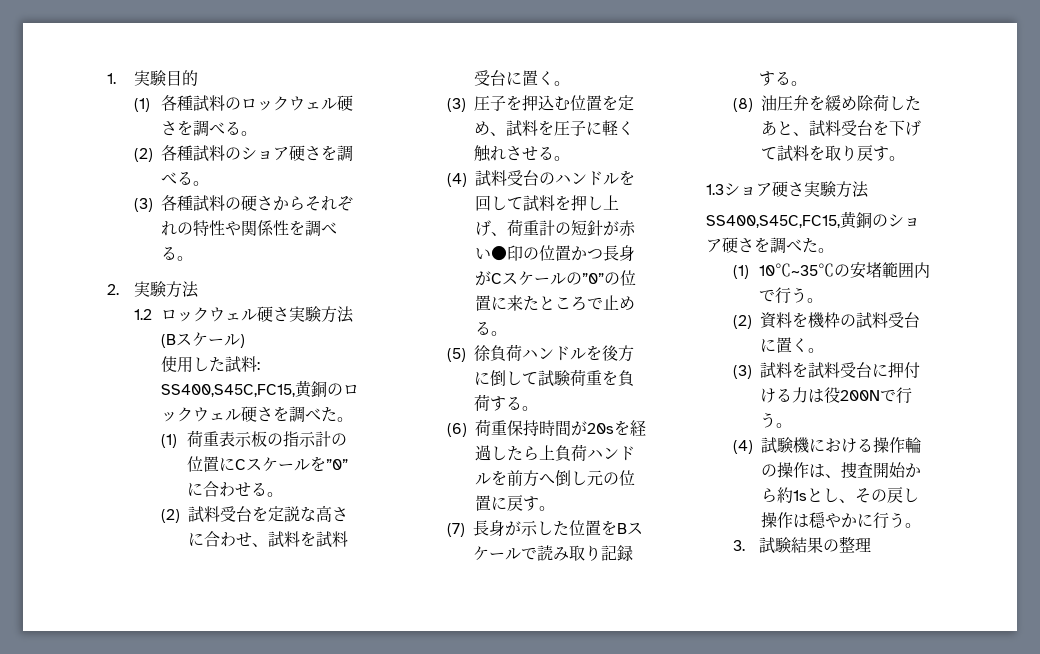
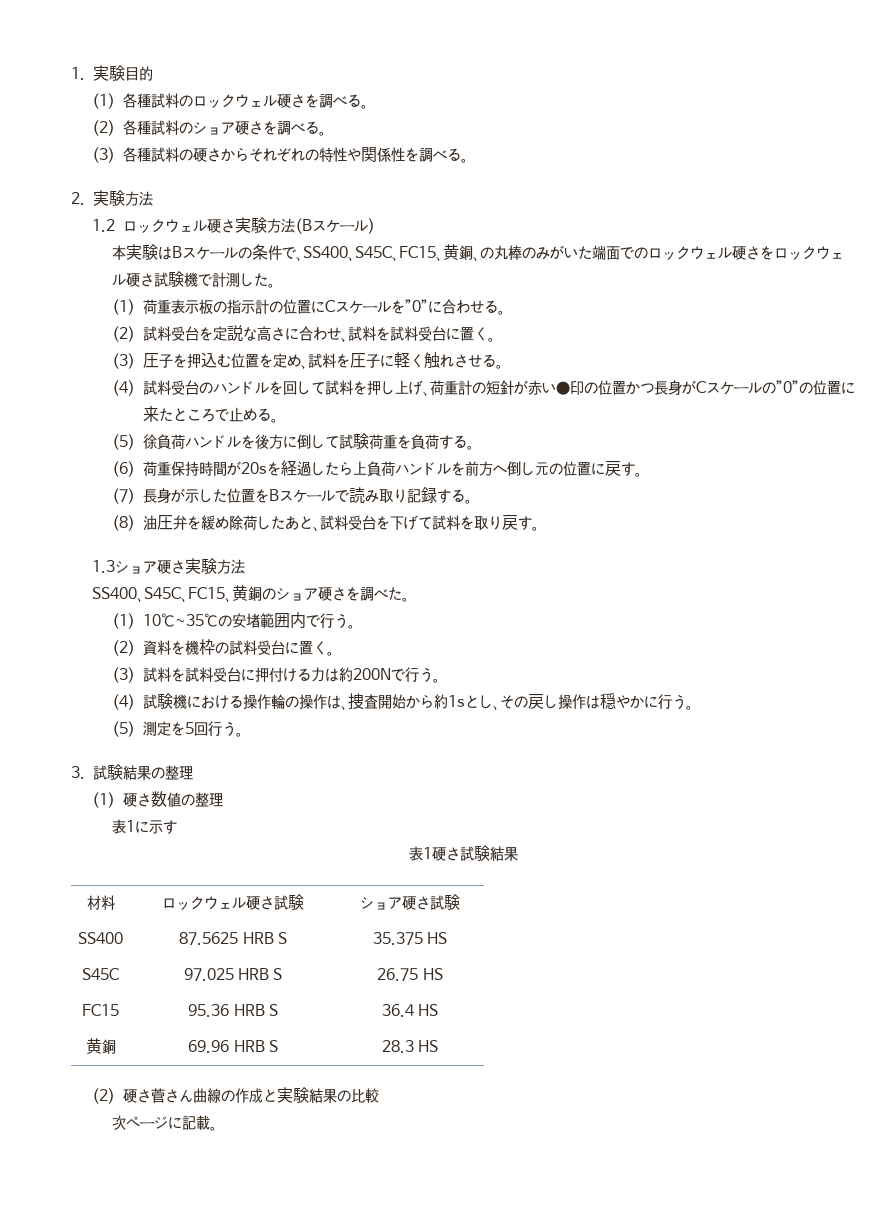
- 使用した試料: SS400,S45C,FC15,黄銅のロックウェル硬さを調べた。
+ 本実験はBスケールの条件で、SS400、S45C、FC15、黄銅、の丸棒のみがいた端面でのロックウェル硬さをロックウェル硬さ試験機で計測した。
- SS400,S45C,FC15,黄銅のショア硬さを調べた。
+ SS400、S45C、FC15、黄銅のショア硬さを調べた。
- (3)試料を試料受台に押付ける力は役200Nで行う。
+ (3)試料を試料受台に押付ける力は約200Nで行う。
+ (5)測定を5回行う。
  3.試験結果の整理
+ (1)硬さ数値の整理
+ 表1に示す
+ 表1硬さ試験結果
+ 材料 | ロックウェル硬さ試験 | ショア硬さ試験
+ SS400 | 87.5625 HRB S | 35.375 HS
+ S45C | 97.025 HRB S | 26.75 HS
+ FC15 | 95.36 HRB S | 36.4 HS
+ 黄銅 | 69.96 HRB S | 28.3 HS
+ (2)硬さ菅さん曲線の作成と実験結果の比較
+ 次ページに記載。

